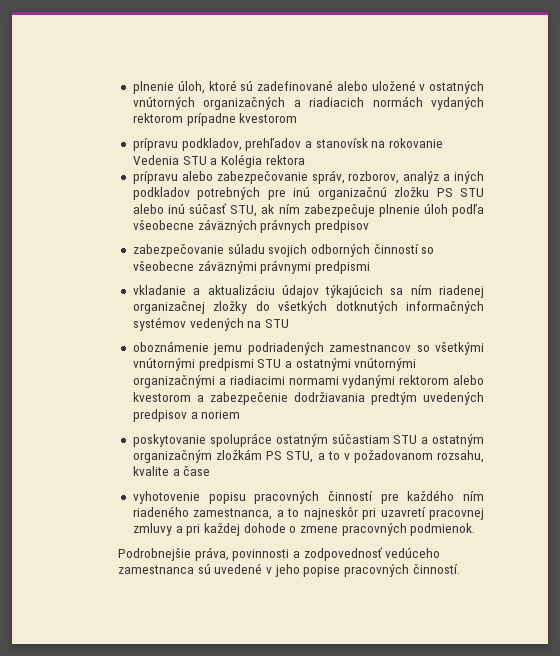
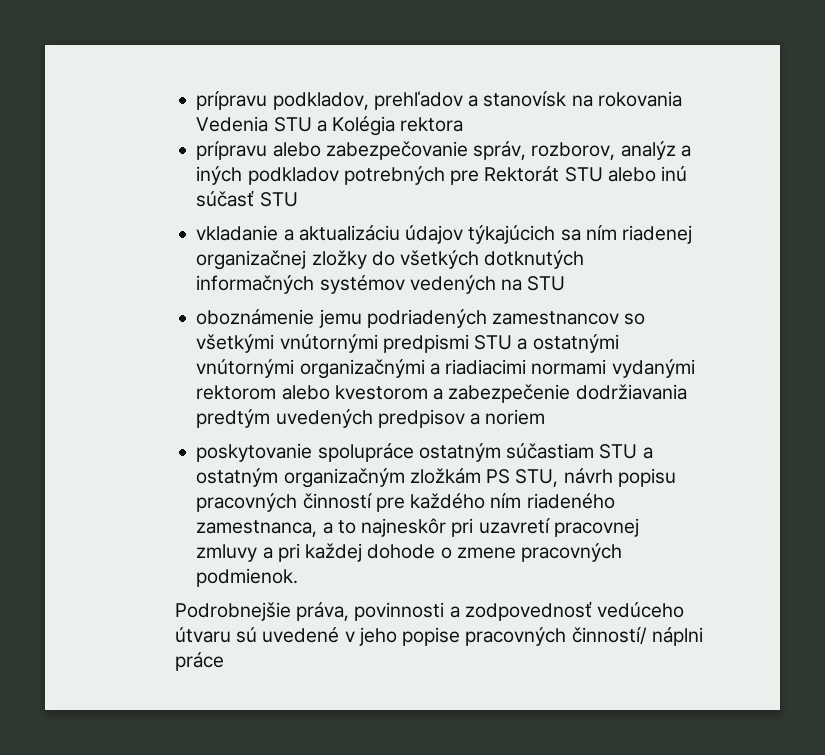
- plnenie úloh, ktoré sú zadefinované alebo uložené v ostatných vnútorných organizačných a riadiacich normách vydaných rektorom prípadne kvestorom
- prípravu podkladov, prehľadov a stanovísk na rokovanie Vedenia STU a Kolégia rektora
+ prípravu podkladov, prehľadov a stanovísk na rokovania Vedenia STU a Kolégia rektora
- prípravu alebo zabezpečovanie správ, rozborov, analýz a iných podkladov potrebných pre inú organizačnú zložku PS STU alebo inú súčasť STU, ak ním zabezpečuje plnenie úloh podľa všeobecne záväzných právnych predpisov
- zabezpečovanie súladu svojich odborných činností so všeobecne záväznými právnymi predpismi
+ prípravu alebo zabezpečovanie správ, rozborov, analýz a iných podkladov potrebných pre Rektorát STU alebo inú súčasť STU
- poskytovanie spolupráce ostatným súčastiam STU a ostatným organizačným zložkám PS STU, a to v požadovanom rozsahu, kvalite a čase
- vyhotovenie popisu pracovných činností pre každého ním riadeného zamestnanca, a to najneskôr pri uzavretí pracovnej zmluvy a pri každej dohode o zmene pracovných podmienok.
+ poskytovanie spolupráce ostatným súčastiam STU a ostatným organizačným zložkám PS STU, návrh popisu pracovných činností pre každého ním riadeného zamestnanca, a to najneskôr pri uzavretí pracovnej zmluvy a pri každej dohode o zmene pracovných podmienok.
- Podrobnejšie práva, povinnosti a zodpovednosť vedúceho zamestnanca sú uvedené v jeho popise pracovných činností.
+ Podrobnejšie práva, povinnosti a zodpovednosť vedúceho útvaru sú uvedené v jeho popise pracovných činností/ náplni práce

